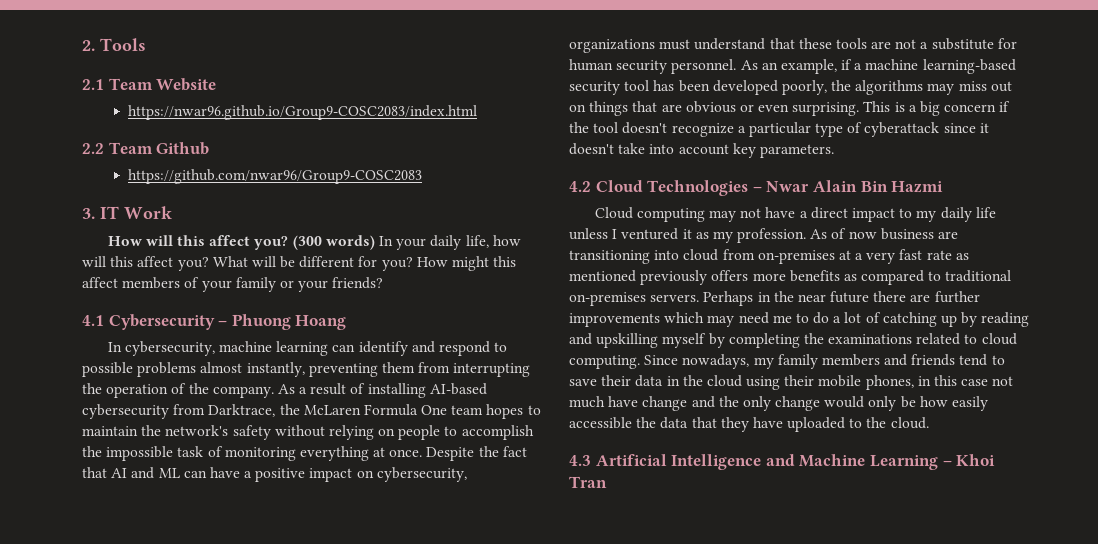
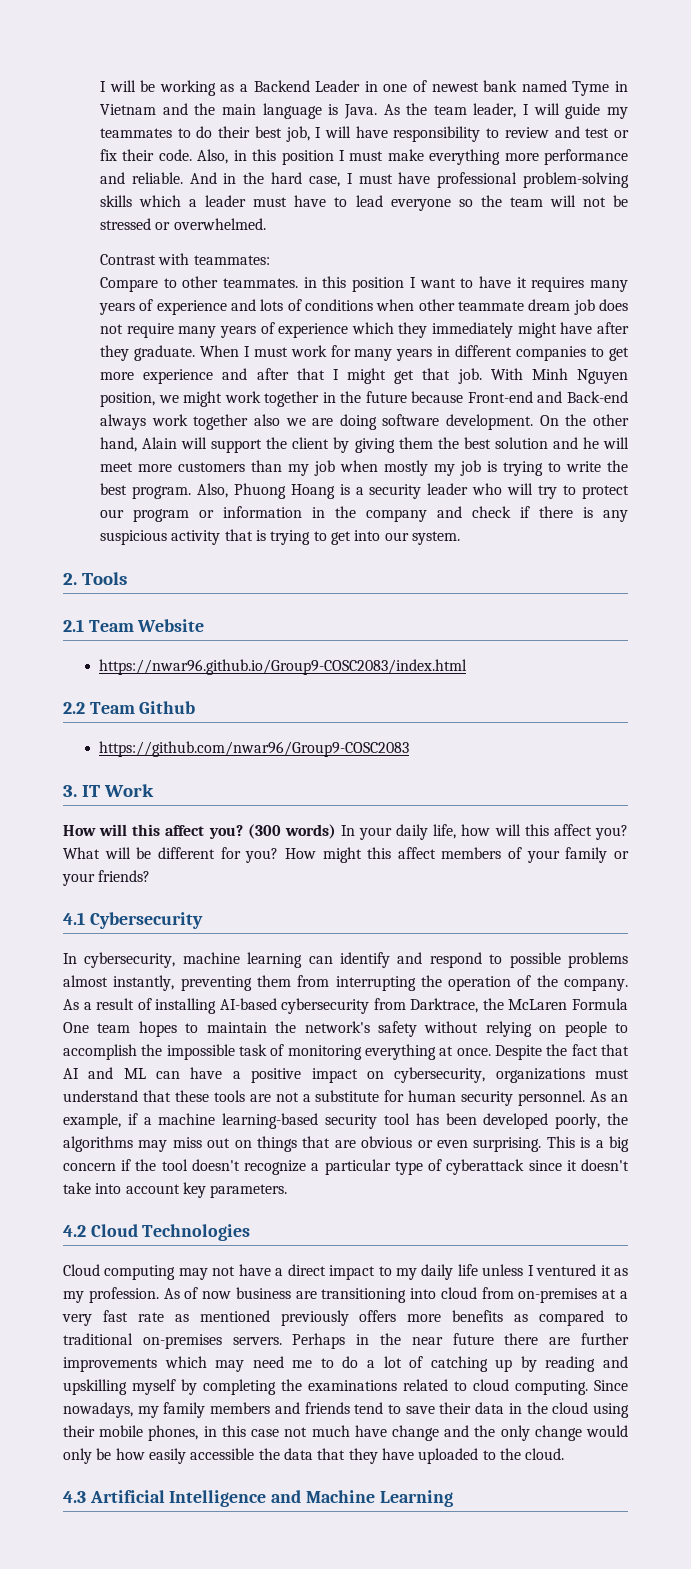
+ I will be working as a Backend Leader in one of newest bank named Tyme in Vietnam and the main language is Java. As the team leader, I will guide my teammates to do their best job, I will have responsibility to review and test or fix their code. Also, in this position I must make everything more performance and reliable. And in the hard case, I must have professional problem-solving skills which a leader must have to lead everyone so the team will not be stressed or overwhelmed.
+ Contrast with teammates:
+ Compare to other teammates. in this position I want to have it requires many years of experience and lots of conditions when other teammate dream job does not require many years of experience which they immediately might have after they graduate. When I must work for many years in different companies to get more experience and after that I might get that job. With Minh Nguyen position, we might work together in the future because Front-end and Back-end always work together also we are doing software development. On the other hand, Alain will support the client by giving them the best solution and he will meet more customers than my job when mostly my job is trying to write the best program. Also, Phuong Hoang is a security leader who will try to protect our program or information in the company and check if there is any suspicious activity that is trying to get into our system.
- 4.1 Cybersecurity – Phuong Hoang
+ 4.1 Cybersecurity
- 4.2 Cloud Technologies – Nwar Alain Bin Hazmi
+ 4.2 Cloud Technologies
- 4.3 Artificial Intelligence and Machine Learning – Khoi Tran
+ 4.3 Artificial Intelligence and Machine Learning

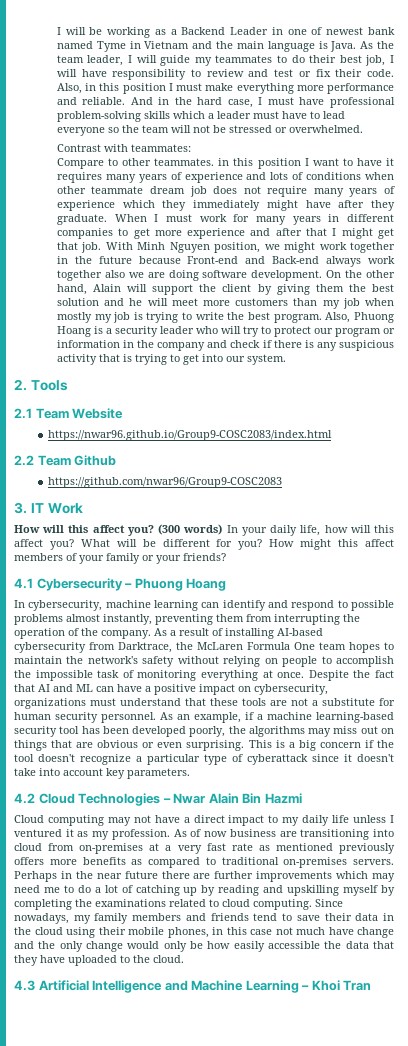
- 4.1 Cybersecurity
+ 4.1 Cybersecurity – Phuong Hoang
- 4.2 Cloud Technologies
+ 4.2 Cloud Technologies – Nwar Alain Bin Hazmi
- 4.3 Artificial Intelligence and Machine Learning
+ 4.3 Artificial Intelligence and Machine Learning – Khoi Tran

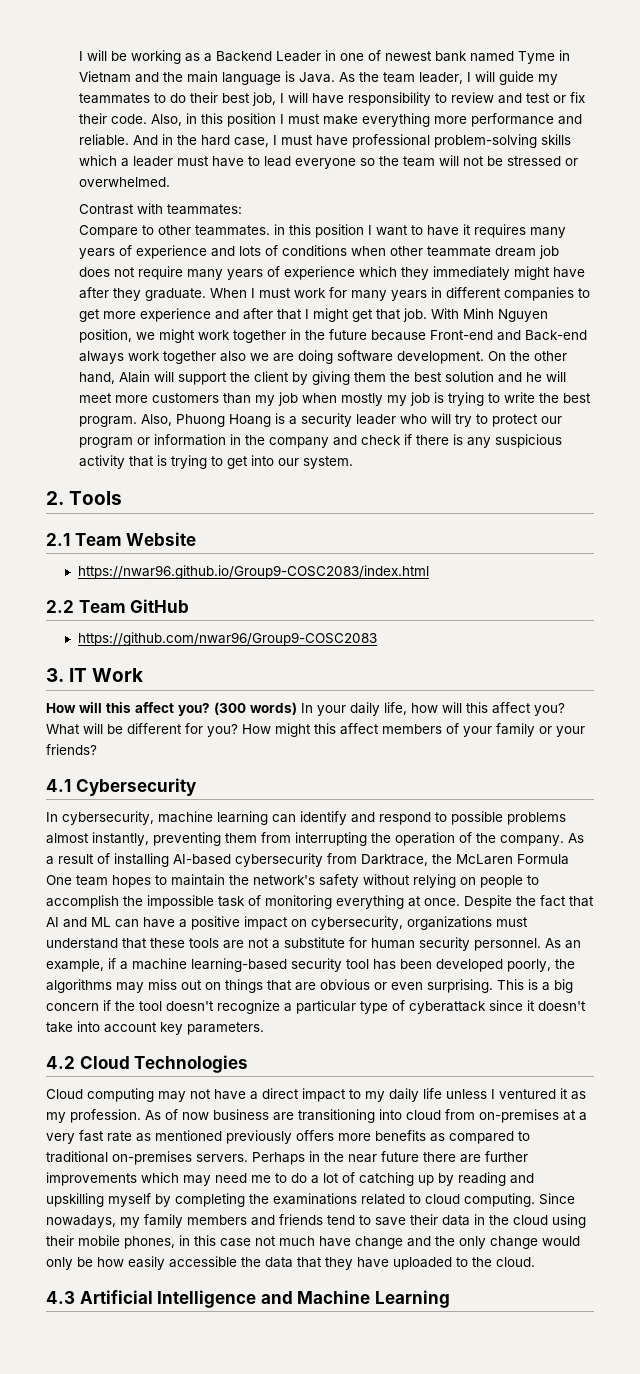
- 2.2 Team Github
+ 2.2 Team GitHub
- 4.1 Cybersecurity – Phuong Hoang
+ 4.1 Cybersecurity
- 4.2 Cloud Technologies – Nwar Alain Bin Hazmi
+ 4.2 Cloud Technologies
- 4.3 Artificial Intelligence and Machine Learning – Khoi Tran
+ 4.3 Artificial Intelligence and Machine Learning

